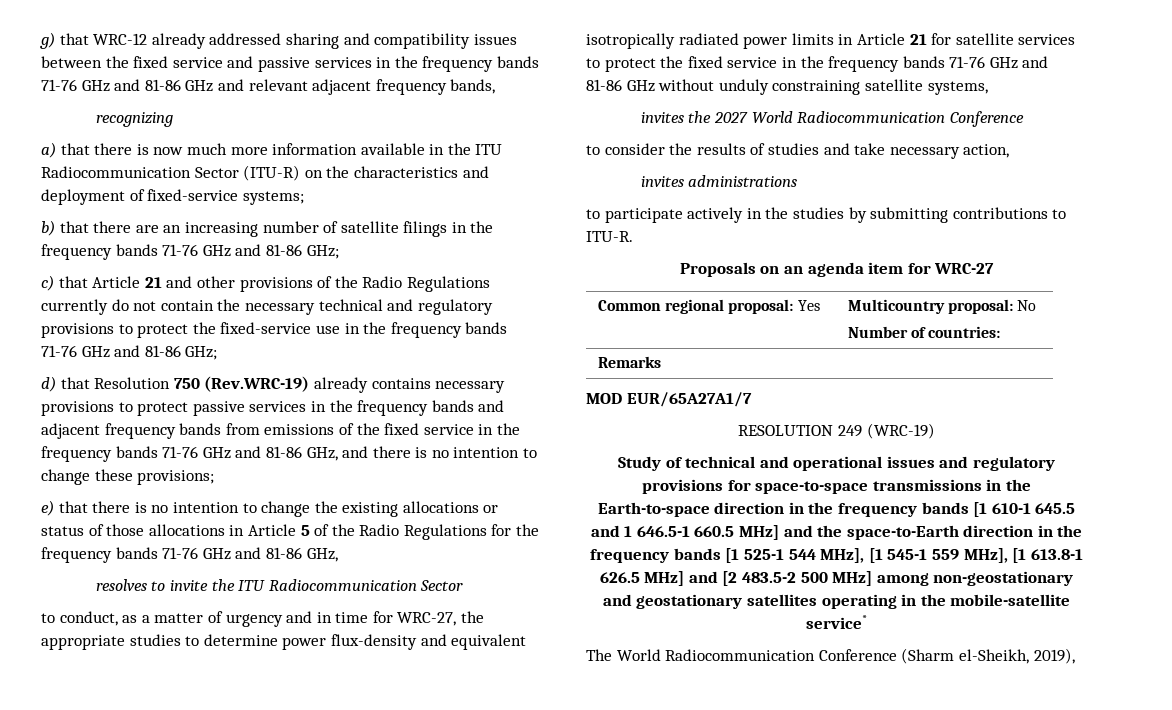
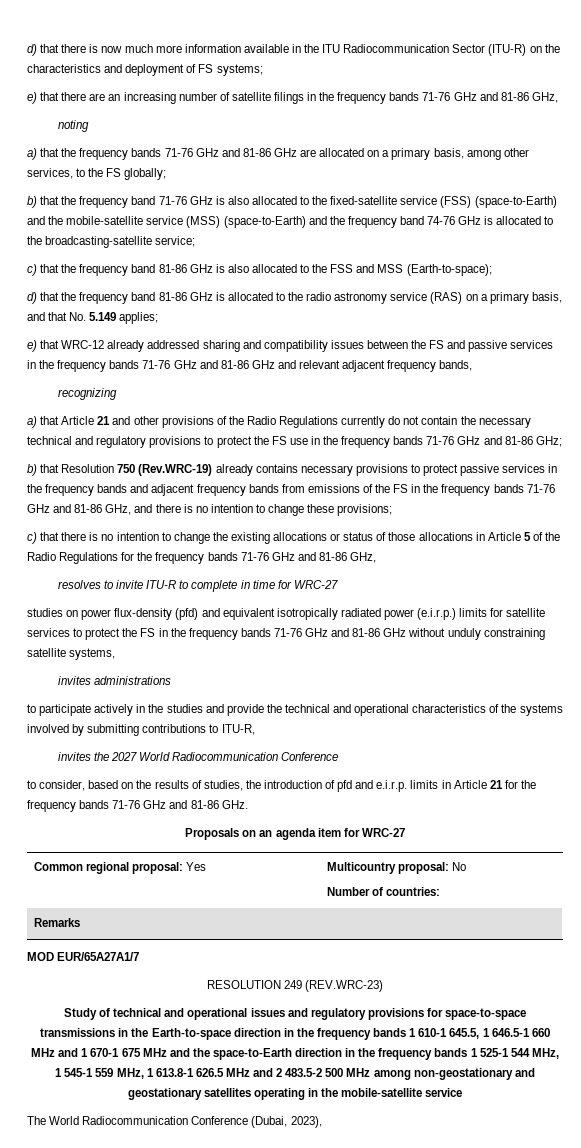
- g) that WRC-12 already addressed sharing and compatibility issues between the fixed service and passive services in the frequency bands 71-76 GHz and 81-86 GHz and relevant adjacent frequency bands,
+ d) that there is now much more information available in the ITU Radiocommunication Sector (ITU-R) on the characteristics and deployment of FS systems;
+ e) that there are an increasing number of satellite filings in the frequency bands 71-76 GHz and 81-86 GHz,
+ noting
+ a) that the frequency bands 71-76 GHz and 81-86 GHz are allocated on a primary basis, among other services, to the FS globally;
+ b) that the frequency band 71-76 GHz is also allocated to the fixed-satellite service (FSS) (space-to-Earth) and the mobile-satellite service (MSS) (space-to-Earth) and the frequency band 74-76 GHz is allocated to the broadcasting-satellite service;
+ c) that the frequency band 81-86 GHz is also allocated to the FSS and MSS (Earth-to-space);
+ d) that the frequency band 81-86 GHz is allocated to the radio astronomy service (RAS) on a primary basis, and that No. 5.149 applies;
+ e) that WRC-12 already addressed sharing and compatibility issues between the FS and passive services in the frequency bands 71-76 GHz and 81-86 GHz and relevant adjacent frequency bands,
- a) that there is now much more information available in the ITU Radiocommunication Sector (ITU-R) on the characteristics and deployment of fixed-service systems;
- b) that there are an increasing number of satellite filings in the frequency bands 71-76 GHz and 81-86 GHz;
- c) that Article 21 and other provisions of the Radio Regulations currently do not contain the necessary technical and regulatory provisions to protect the fixed-service use in the frequency bands 71-76 GHz and 81-86 GHz;
+ a) that Article 21 and other provisions of the Radio Regulations currently do not contain the necessary technical and regulatory provisions to protect the FS use in the frequency bands 71-76 GHz and 81-86 GHz;
- d) that Resolution 750 (Rev.WRC-19) already contains necessary provisions to protect passive services in the frequency bands and adjacent frequency bands from emissions of the fixed service in the frequency bands 71-76 GHz and 81-86 GHz, and there is no intention to change these provisions;
+ b) that Resolution 750 (Rev.WRC-19) already contains necessary provisions to protect passive services in the frequency bands and adjacent frequency bands from emissions of the FS in the frequency bands 71-76 GHz and 81-86 GHz, and there is no intention to change these provisions;
- e) that there is no intention to change the existing allocations or status of those allocations in Article 5 of the Radio Regulations for the frequency bands 71-76 GHz and 81-86 GHz,
+ c) that there is no intention to change the existing allocations or status of those allocations in Article 5 of the Radio Regulations for the frequency bands 71-76 GHz and 81-86 GHz,
- resolves to invite the ITU Radiocommunication Sector
- to conduct, as a matter of urgency and in time for WRC-27, the appropriate studies to determine power flux-density and equivalent isotropically radiated power limits in Article 21 for satellite services to protect the fixed service in the frequency bands 71-76 GHz and 81-86 GHz without unduly constraining satellite systems,
+ resolves to invite ITU-R to complete in time for WRC-27
+ studies on power flux-density (pfd) and equivalent isotropically radiated power (e.i.r.p.) limits for satellite services to protect the FS in the frequency bands 71-76 GHz and 81-86 GHz without unduly constraining satellite systems,
- invites the 2027 World Radiocommunication Conference
- to consider the results of studies and take necessary action,
- to participate actively in the studies by submitting contributions to ITU-R.
+ to participate actively in the studies and provide the technical and operational characteristics of the systems involved by submitting contributions to ITU-R,
+ invites the 2027 World Radiocommunication Conference
+ to consider, based on the results of studies, the introduction of pfd and e.i.r.p. limits in Article 21 for the frequency bands 71-76 GHz and 81-86 GHz.
- RESOLUTION 249 (WRC-19)
+ RESOLUTION 249 (REV.WRC-23)
- Study of technical and operational issues and regulatory provisions for space-to-space transmissions in the Earth-to-space direction in the frequency bands [1 610-1 645.5 and 1 646.5-1 660.5 MHz] and the space-to-Earth direction in the frequency bands [1 525-1 544 MHz], [1 545-1 559 MHz], [1 613.8-1 626.5 MHz] and [2 483.5-2 500 MHz] among non-geostationary and geostationary satellites operating in the mobile-satellite service*
+ Study of technical and operational issues and regulatory provisions for space-to-space transmissions in the Earth-to-space direction in the frequency bands 1 610-1 645.5, 1 646.5-1 660 MHz and 1 670-1 675 MHz and the space-to-Earth direction in the frequency bands 1 525-1 544 MHz, 1 545-1 559 MHz, 1 613.8-1 626.5 MHz and 2 483.5-2 500 MHz among non-geostationary and geostationary satellites operating in the mobile-satellite service
- The World Radiocommunication Conference (Sharm el-Sheikh, 2019),
+ The World Radiocommunication Conference (Dubai, 2023),

